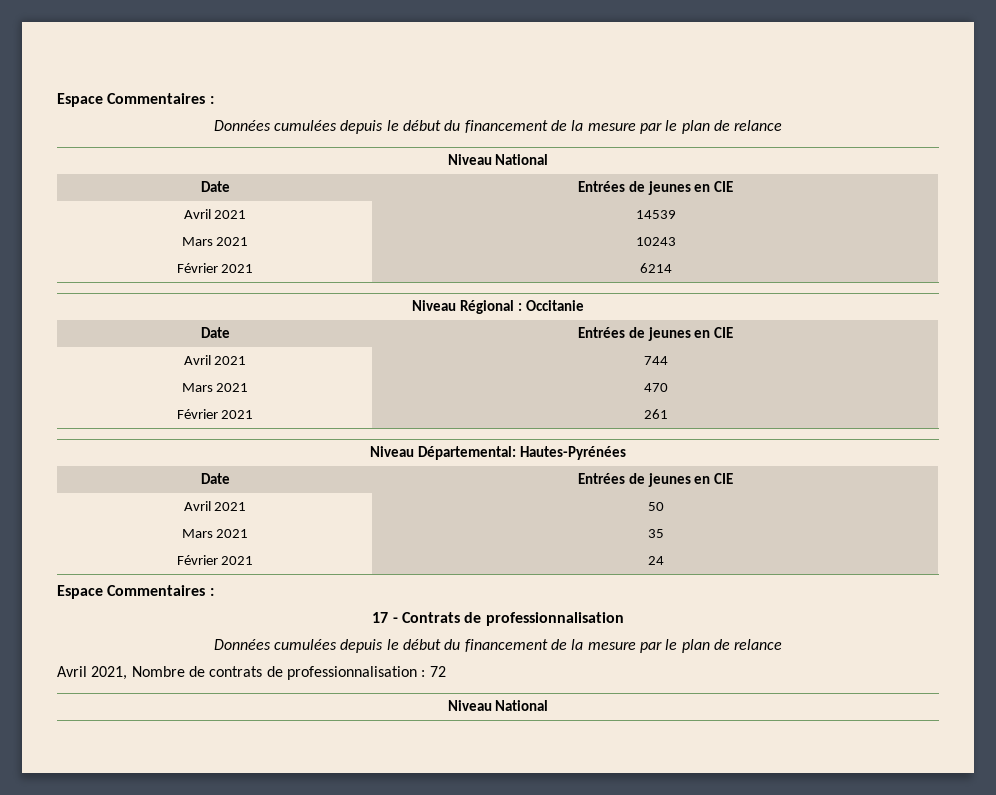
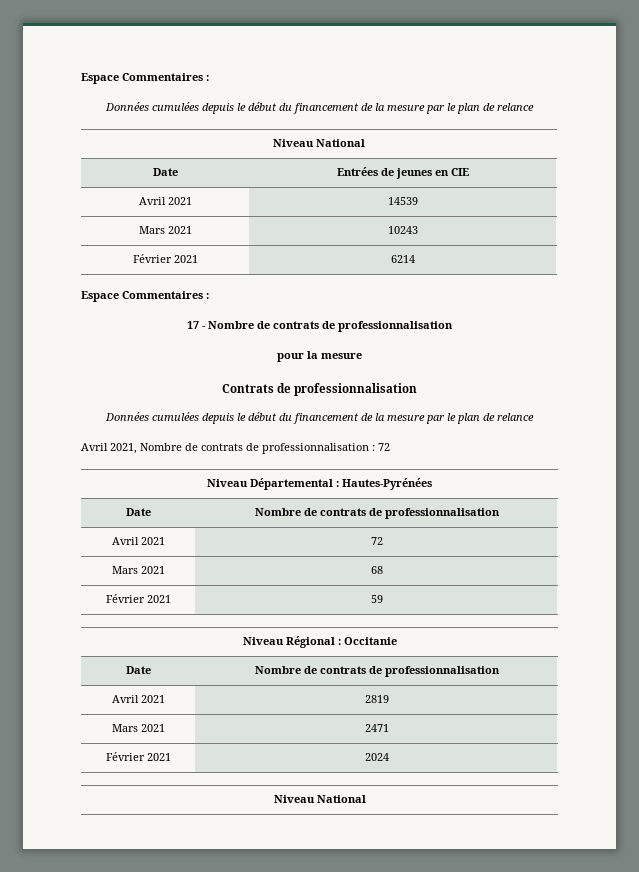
- Niveau Régional : Occitanie
- Date | Entrées de jeunes en CIE
- Avril 2021 | 744
- Mars 2021 | 470
- Février 2021 | 261
- Niveau Départemental: Hautes-Pyrénées
- Date | Entrées de jeunes en CIE
- Avril 2021 | 50
- Mars 2021 | 35
- Février 2021 | 24
- 17 - Contrats de professionnalisation
+ 17 - Nombre de contrats de professionnalisation
+ pour la mesure
+ Contrats de professionnalisation
+ Niveau Départemental : Hautes-Pyrénées
+ Date | Nombre de contrats de professionnalisation
+ Avril 2021 | 72
+ Mars 2021 | 68
+ Février 2021 | 59
+ Niveau Régional : Occitanie
+ Date | Nombre de contrats de professionnalisation
+ Avril 2021 | 2819
+ Mars 2021 | 2471
+ Février 2021 | 2024

